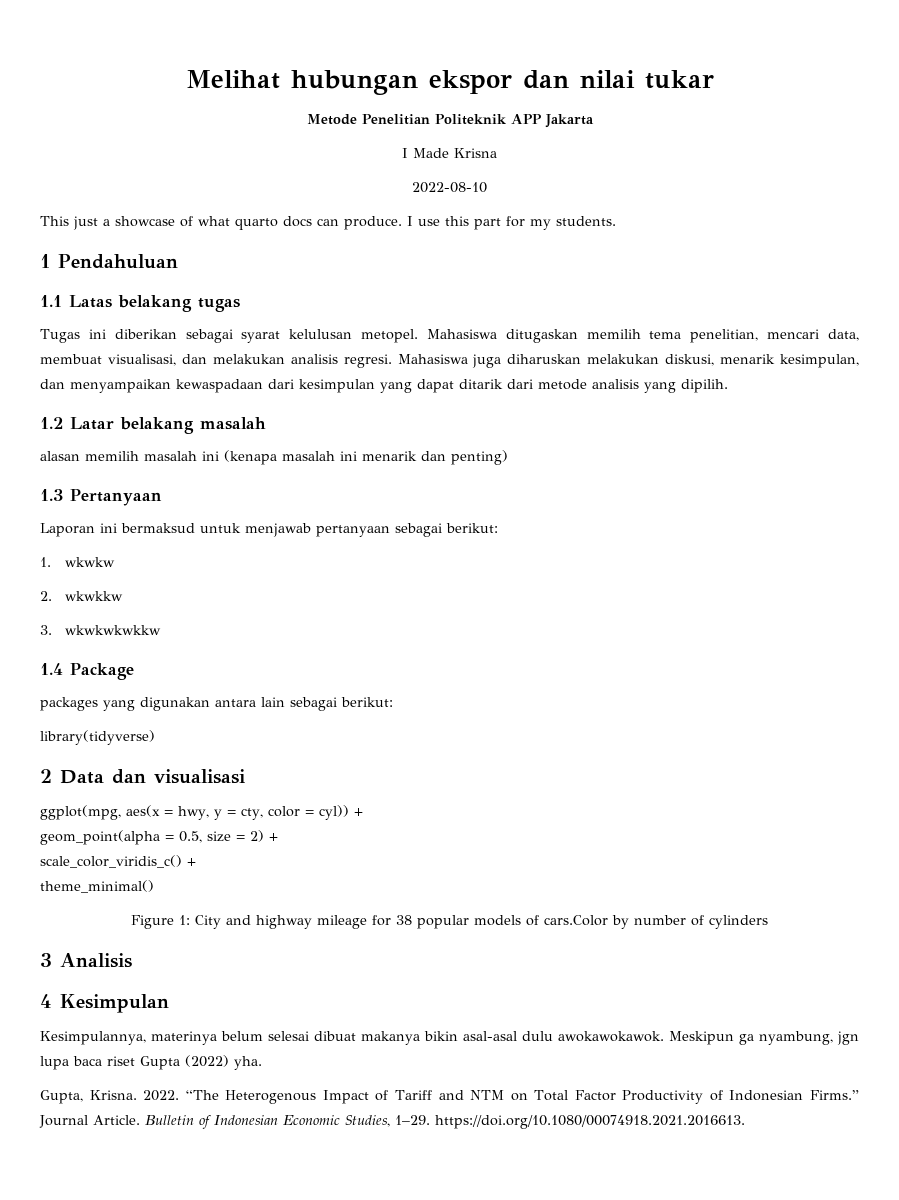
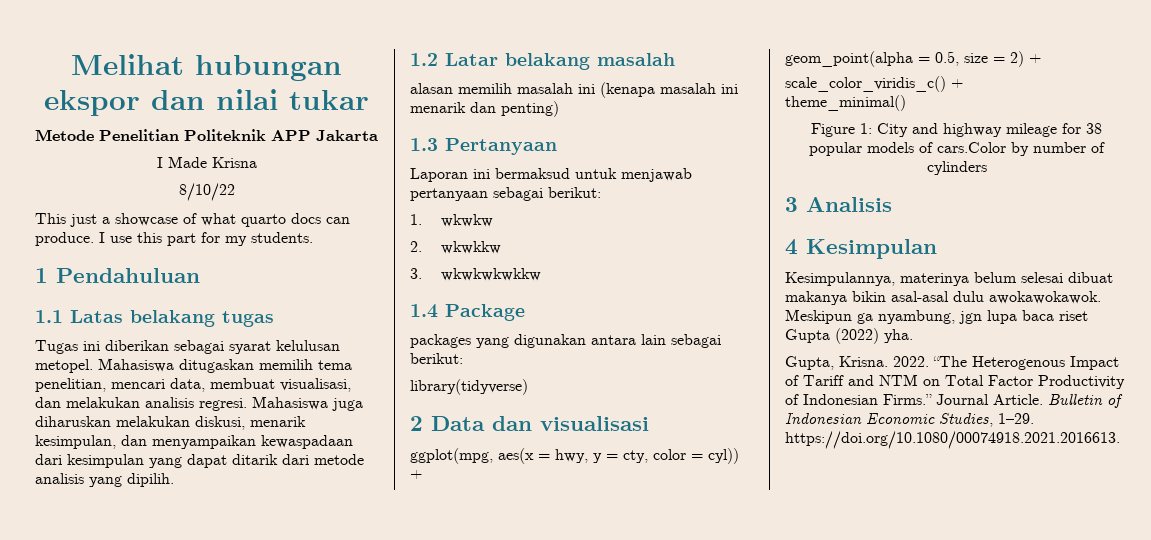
- 2022-08-10
+ 8/10/22

